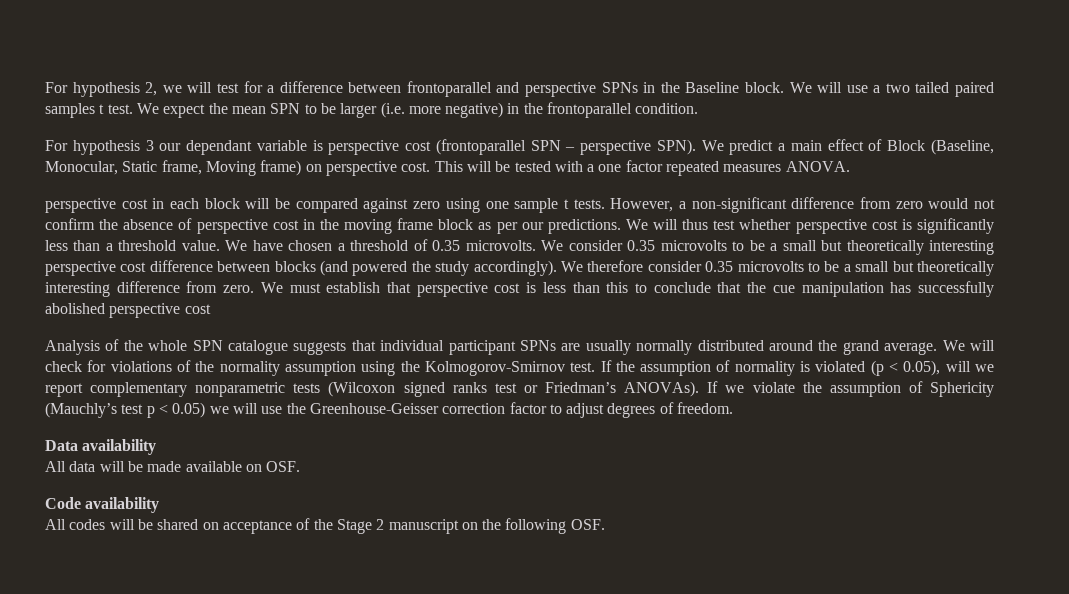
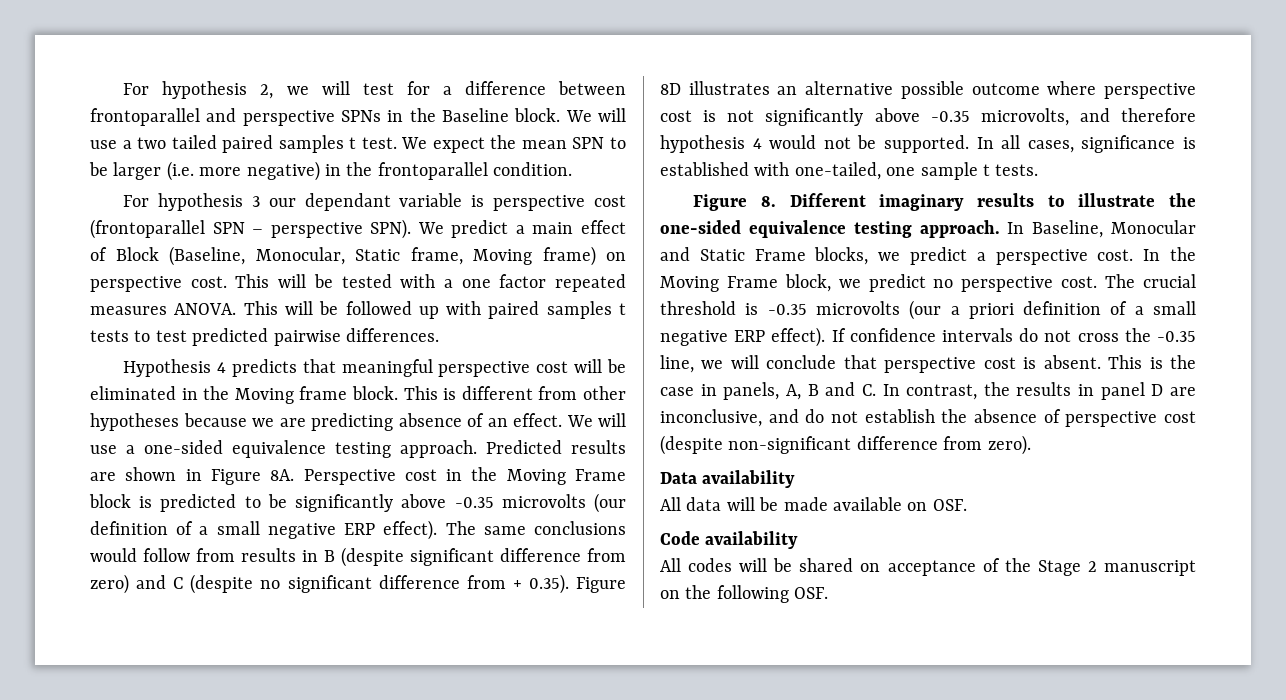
- This will be tested with a one factor repeated measures ANOVA.
- perspective cost in each block will be compared against zero using one sample t tests. However, a non-significant difference from zero would not confirm the absence of perspective cost in the moving frame block as per our predictions. We will thus test whether perspective cost is significantly less than a threshold value. We have chosen a threshold of 0.35 microvolts. We consider 0.35 microvolts to be a small but theoretically interesting perspective cost difference between blocks (and powered the study accordingly). We therefore consider 0.35 microvolts to be a small but theoretically interesting difference from zero. We must establish that perspective cost is less than this to conclude that the cue manipulation has successfully abolished perspective cost
- Analysis of the whole SPN catalogue suggests that individual participant SPNs are usually normally distributed around the grand average. We will check for violations of the normality assumption using the Kolmogorov-Smirnov test. If the assumption of normality is violated (p < 0.05), will we report complementary nonparametric tests (Wilcoxon signed ranks test or Friedman’s ANOVAs). If we violate the assumption of Sphericity (Mauchly’s test p < 0.05) we will use the Greenhouse-Geisser correction factor to adjust degrees of freedom.
+ This will be tested with a one factor repeated measures ANOVA. This will be followed up with paired samples t tests to test predicted pairwise differences.
+ Hypothesis 4 predicts that meaningful perspective cost will be eliminated in the Moving frame block. This is different from other hypotheses because we are predicting absence of an effect. We will use a one-sided equivalence testing approach. Predicted results are shown in Figure 8A. Perspective cost in the Moving Frame block is predicted to be significantly above -0.35 microvolts (our definition of a small negative ERP effect). The same conclusions would follow from results in B (despite significant difference from zero) and C (despite no significant difference from + 0.35). Figure 8D illustrates an alternative possible outcome where perspective cost is not significantly above -0.35 microvolts, and therefore hypothesis 4 would not be supported. In all cases, significance is established with one-tailed, one sample t tests.
+ Figure 8. Different imaginary results to illustrate the one-sided equivalence testing approach. In Baseline, Monocular and Static Frame blocks, we predict a perspective cost. In the Moving Frame block, we predict no perspective cost. The crucial threshold is -0.35 microvolts (our a priori definition of a small negative ERP effect). If confidence intervals do not cross the -0.35 line, we will conclude that perspective cost is absent. This is the case in panels, A, B and C. In contrast, the results in panel D are inconclusive, and do not establish the absence of perspective cost (despite non-significant difference from zero).

